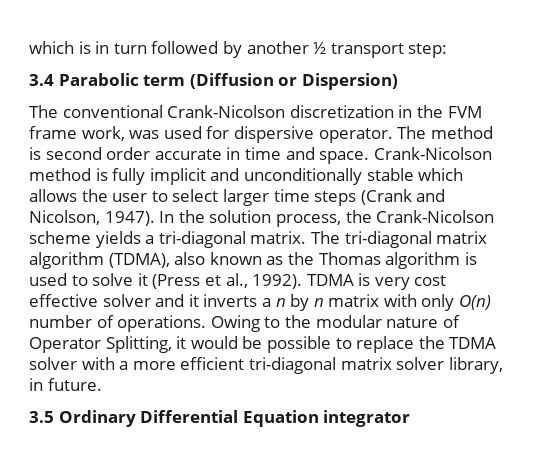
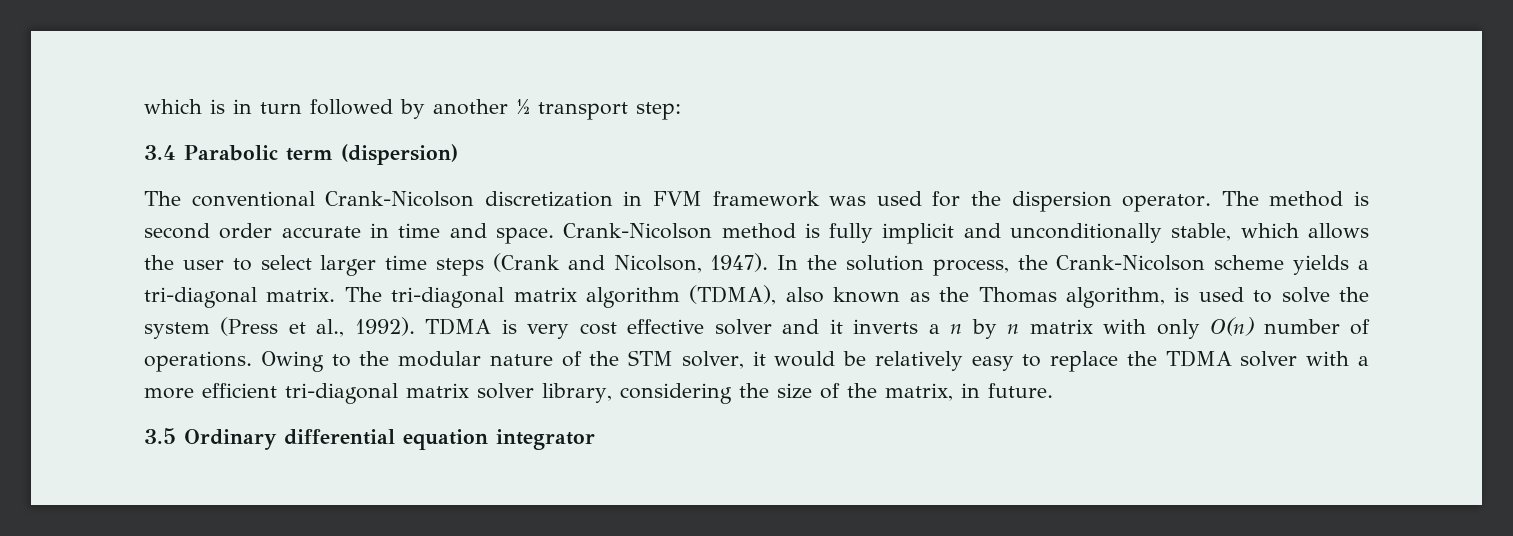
- 3.4 Parabolic term (Diffusion or Dispersion)
+ 3.4 Parabolic term (dispersion)
- The conventional Crank-Nicolson discretization in the FVM frame work, was used for dispersive operator.
+ The conventional Crank-Nicolson discretization in FVM framework was used for the dispersion operator.
- Crank-Nicolson method is fully implicit and unconditionally stable which allows the user to select larger time steps (Crank and Nicolson, 1947).
+ Crank-Nicolson method is fully implicit and unconditionally stable, which allows the user to select larger time steps (Crank and Nicolson, 1947).
- The tri-diagonal matrix algorithm (TDMA), also known as the Thomas algorithm is used to solve it (Press et al., 1992).
+ The tri-diagonal matrix algorithm (TDMA), also known as the Thomas algorithm, is used to solve the system (Press et al., 1992).
- Owing to the modular nature of Operator Splitting, it would be possible to replace the TDMA solver with a more efficient tri-diagonal matrix solver library, in future.
+ Owing to the modular nature of the STM solver, it would be relatively easy to replace the TDMA solver with a more efficient tri-diagonal matrix solver library, considering the size of the matrix, in future.
- 3.5 Ordinary Differential Equation integrator
+ 3.5 Ordinary differential equation integrator

